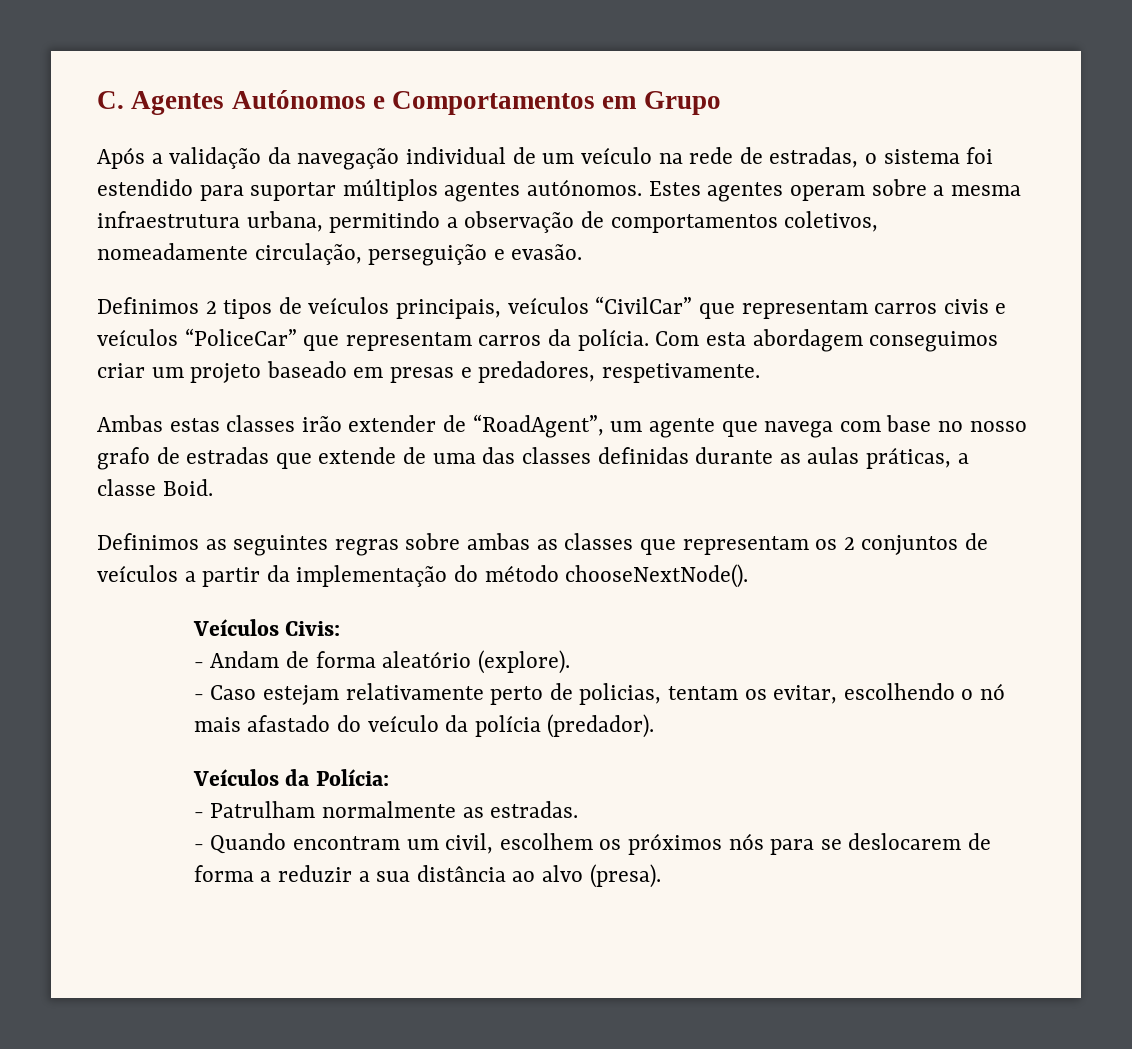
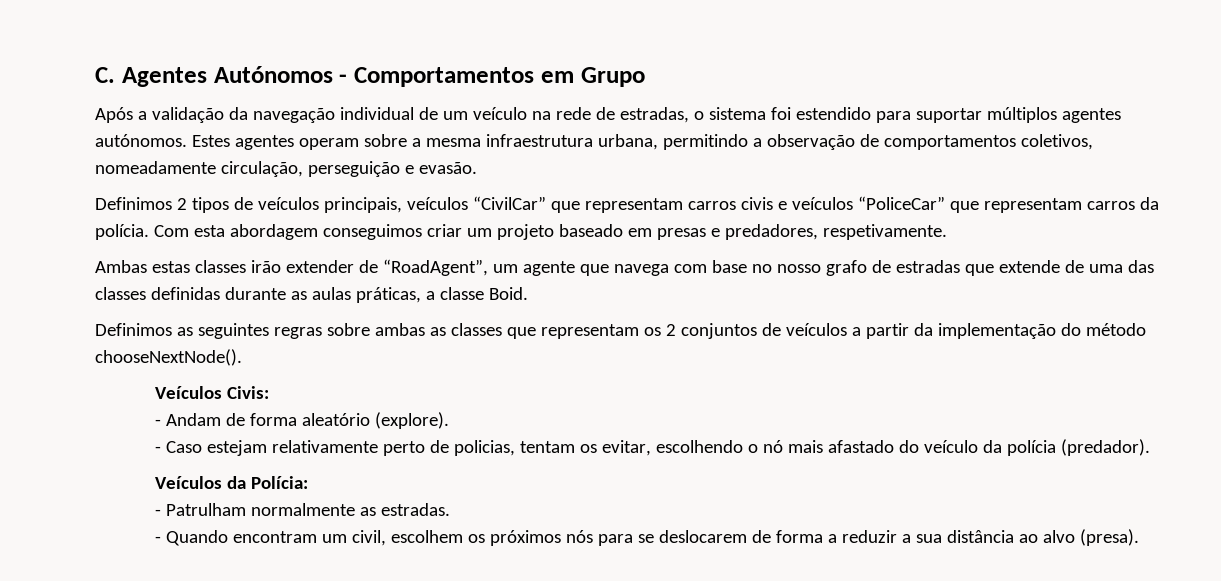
- C. Agentes Autónomos e Comportamentos em Grupo
+ C. Agentes Autónomos - Comportamentos em Grupo

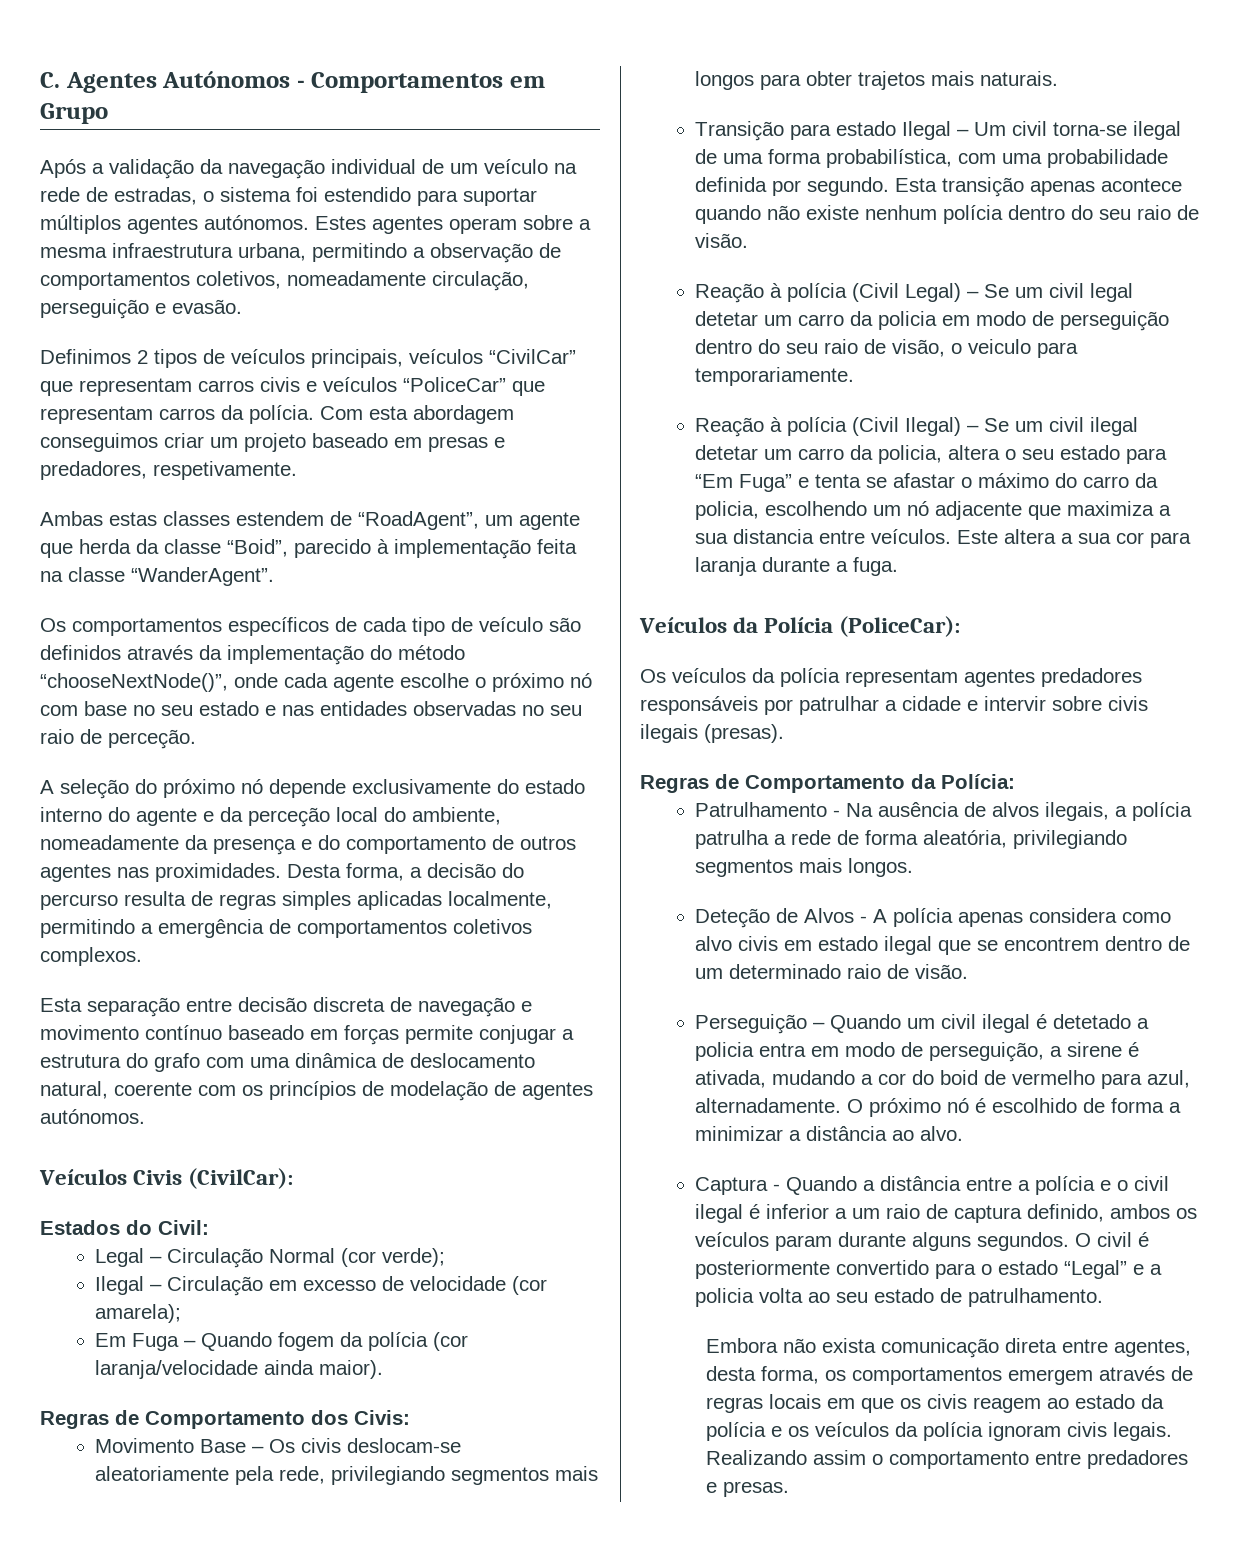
- Ambas estas classes irão extender de “RoadAgent”, um agente que navega com base no nosso grafo de estradas que extende de uma das classes definidas durante as aulas práticas, a classe Boid.
- Definimos as seguintes regras sobre ambas as classes que representam os 2 conjuntos de veículos a partir da implementação do método chooseNextNode().
- Veículos Civis:
- - Andam de forma aleatório (explore).
- - Caso estejam relativamente perto de policias, tentam os evitar, escolhendo o nó mais afastado do veículo da polícia (predador).
- Veículos da Polícia:
- - Patrulham normalmente as estradas.
- - Quando encontram um civil, escolhem os próximos nós para se deslocarem de forma a reduzir a sua distância ao alvo (presa).
+ Ambas estas classes estendem de “RoadAgent”, um agente que herda da classe “Boid”, parecido à implementação feita na classe “WanderAgent”.
+ Os comportamentos específicos de cada tipo de veículo são definidos através da implementação do método “chooseNextNode()”, onde cada agente escolhe o próximo nó com base no seu estado e nas entidades observadas no seu raio de perceção.
+ A seleção do próximo nó depende exclusivamente do estado interno do agente e da perceção local do ambiente, nomeadamente da presença e do comportamento de outros agentes nas proximidades. Desta forma, a decisão do percurso resulta de regras simples aplicadas localmente, permitindo a emergência de comportamentos coletivos complexos.
+ Esta separação entre decisão discreta de navegação e movimento contínuo baseado em forças permite conjugar a estrutura do grafo com uma dinâmica de deslocamento natural, coerente com os princípios de modelação de agentes autónomos.
+ Veículos Civis (CivilCar):
+ Estados do Civil:
+ Legal – Circulação Normal (cor verde);
+ Ilegal – Circulação em excesso de velocidade (cor amarela);
+ Em Fuga – Quando fogem da polícia (cor laranja/velocidade ainda maior).
+ Regras de Comportamento dos Civis:
+ Movimento Base – Os civis deslocam-se aleatoriamente pela rede, privilegiando segmentos mais longos para obter trajetos mais naturais.
+ Transição para estado Ilegal – Um civil torna-se ilegal de uma forma probabilística, com uma probabilidade definida por segundo. Esta transição apenas acontece quando não existe nenhum polícia dentro do seu raio de visão.
+ Reação à polícia (Civil Legal) – Se um civil legal detetar um carro da policia em modo de perseguição dentro do seu raio de visão, o veiculo para temporariamente.
+ Reação à polícia (Civil Ilegal) – Se um civil ilegal detetar um carro da policia, altera o seu estado para “Em Fuga” e tenta se afastar o máximo do carro da policia, escolhendo um nó adjacente que maximiza a sua distancia entre veículos. Este altera a sua cor para laranja durante a fuga.
+ Veículos da Polícia (PoliceCar):
+ Os veículos da polícia representam agentes predadores responsáveis por patrulhar a cidade e intervir sobre civis ilegais (presas).
+ Regras de Comportamento da Polícia:
+ Patrulhamento - Na ausência de alvos ilegais, a polícia patrulha a rede de forma aleatória, privilegiando segmentos mais longos.
+ Deteção de Alvos - A polícia apenas considera como alvo civis em estado ilegal que se encontrem dentro de um determinado raio de visão.
+ Perseguição – Quando um civil ilegal é detetado a policia entra em modo de perseguição, a sirene é ativada, mudando a cor do boid de vermelho para azul, alternadamente. O próximo nó é escolhido de forma a minimizar a distância ao alvo.
+ Captura - Quando a distância entre a polícia e o civil ilegal é inferior a um raio de captura definido, ambos os veículos param durante alguns segundos. O civil é posteriormente convertido para o estado “Legal” e a policia volta ao seu estado de patrulhamento.
+ Embora não exista comunicação direta entre agentes, desta forma, os comportamentos emergem através de regras locais em que os civis reagem ao estado da polícia e os veículos da polícia ignoram civis legais. Realizando assim o comportamento entre predadores e presas.

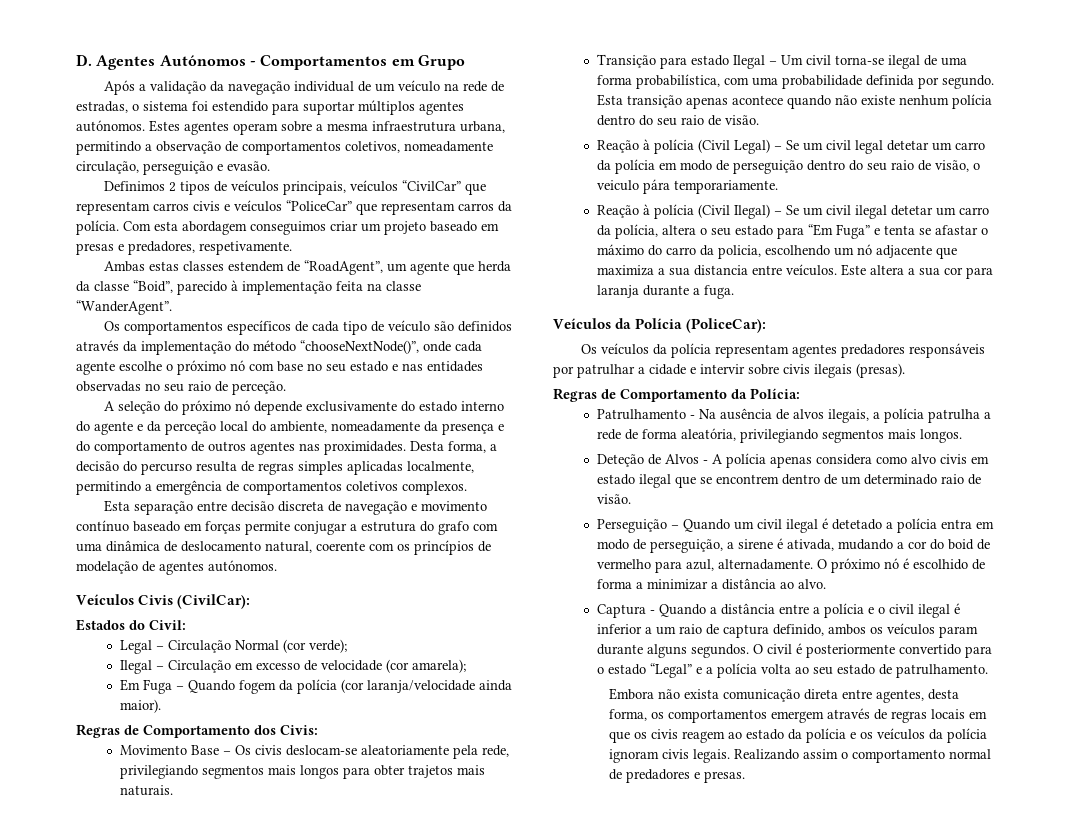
- C. Agentes Autónomos - Comportamentos em Grupo
+ D. Agentes Autónomos - Comportamentos em Grupo
- Reação à polícia (Civil Legal) – Se um civil legal detetar um carro da policia em modo de perseguição dentro do seu raio de visão, o veiculo para temporariamente.
+ Reação à polícia (Civil Legal) – Se um civil legal detetar um carro da polícia em modo de perseguição dentro do seu raio de visão, o veiculo pára temporariamente.
- Reação à polícia (Civil Ilegal) – Se um civil ilegal detetar um carro da policia, altera o seu estado para “Em Fuga” e tenta se afastar o máximo do carro da policia, escolhendo um nó adjacente que maximiza a sua distancia entre veículos.
+ Reação à polícia (Civil Ilegal) – Se um civil ilegal detetar um carro da polícia, altera o seu estado para “Em Fuga” e tenta se afastar o máximo do carro da policia, escolhendo um nó adjacente que maximiza a sua distancia entre veículos.
- Perseguição – Quando um civil ilegal é detetado a policia entra em modo de perseguição, a sirene é ativada, mudando a cor do boid de vermelho para azul, alternadamente.
+ Perseguição – Quando um civil ilegal é detetado a polícia entra em modo de perseguição, a sirene é ativada, mudando a cor do boid de vermelho para azul, alternadamente.
- O civil é posteriormente convertido para o estado “Legal” e a policia volta ao seu estado de patrulhamento.
+ O civil é posteriormente convertido para o estado “Legal” e a polícia volta ao seu estado de patrulhamento.
- Realizando assim o comportamento entre predadores e presas.
+ Realizando assim o comportamento normal de predadores e presas.

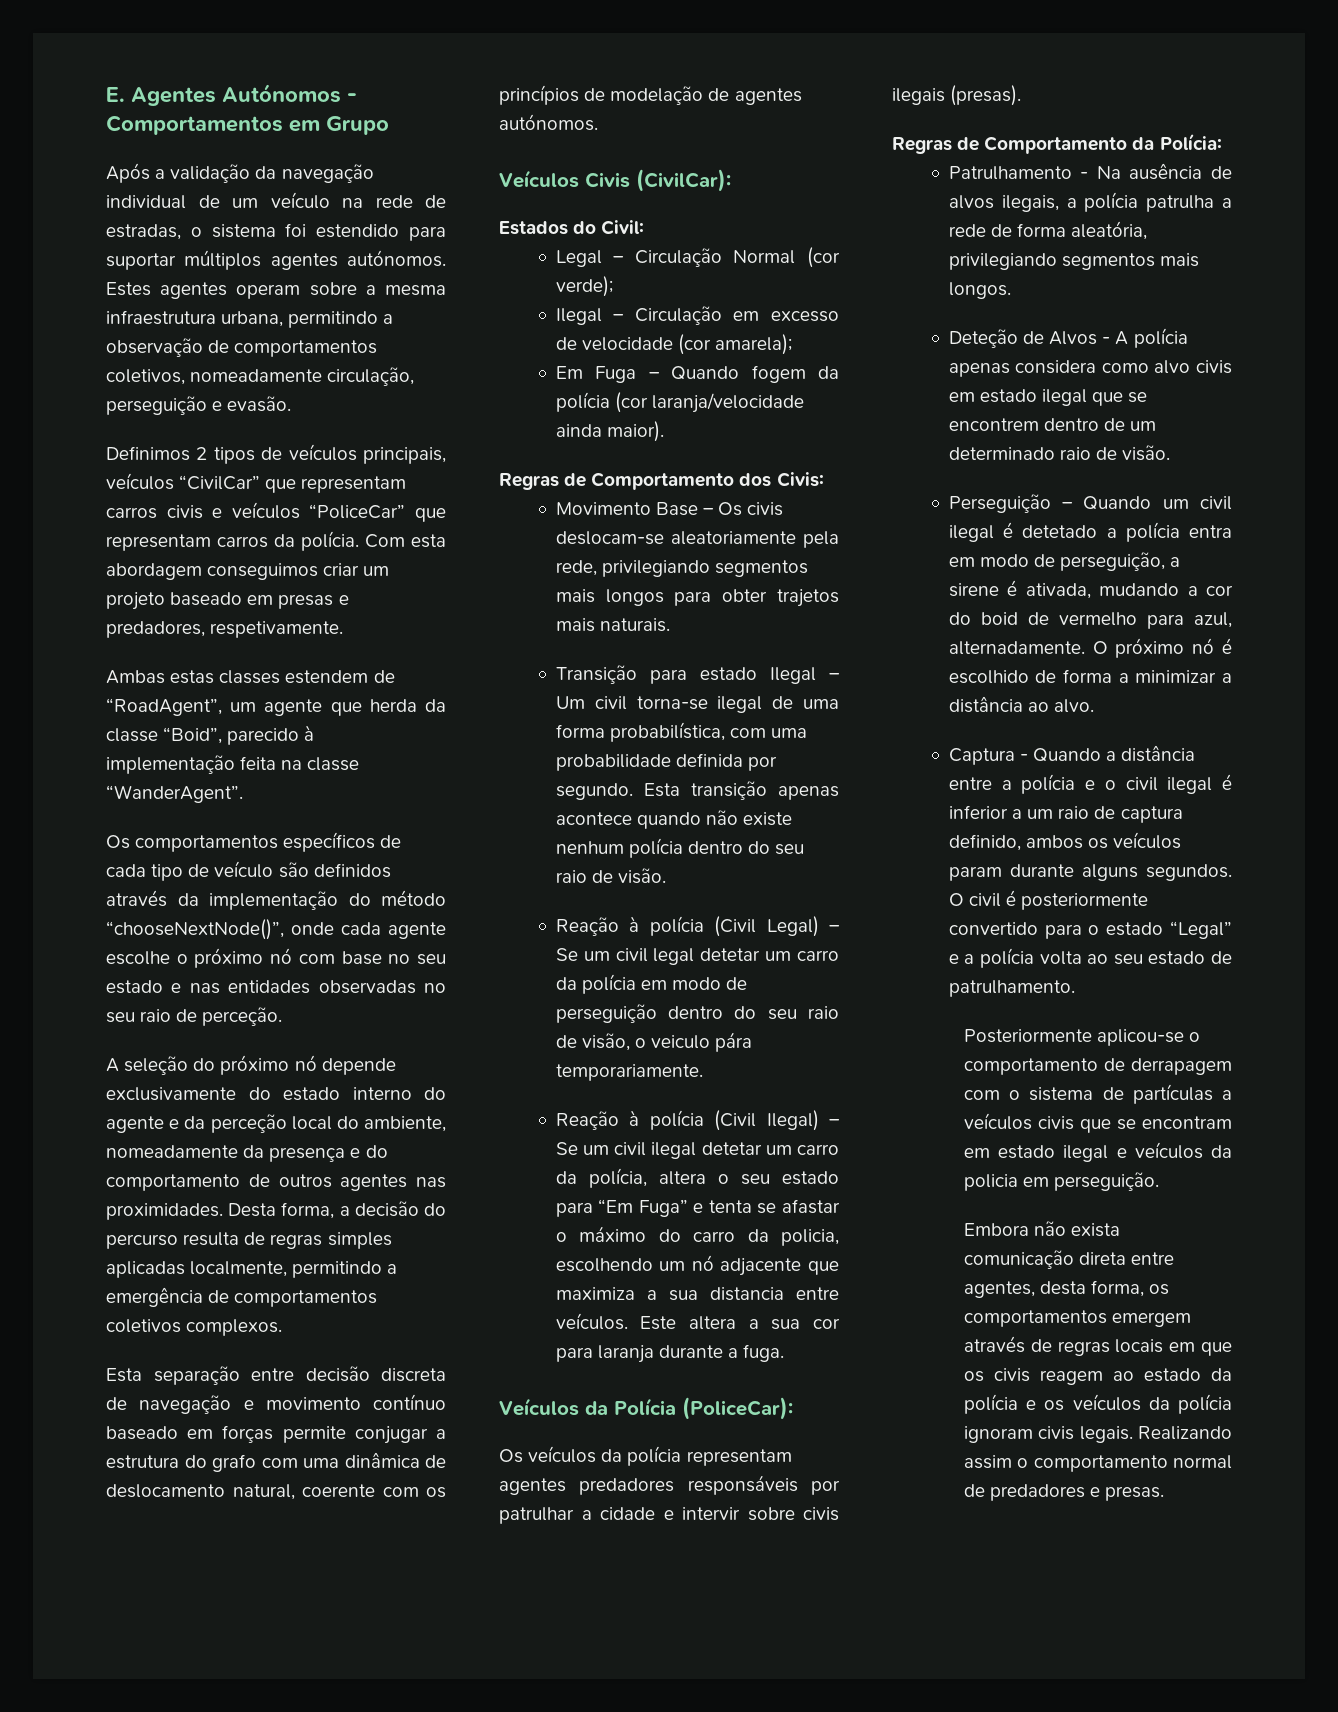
- D. Agentes Autónomos - Comportamentos em Grupo
+ E. Agentes Autónomos - Comportamentos em Grupo
+ Posteriormente aplicou-se o comportamento de derrapagem com o sistema de partículas a veículos civis que se encontram em estado ilegal e veículos da policia em perseguição.

